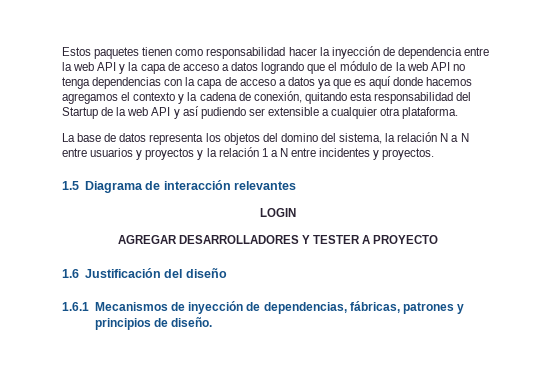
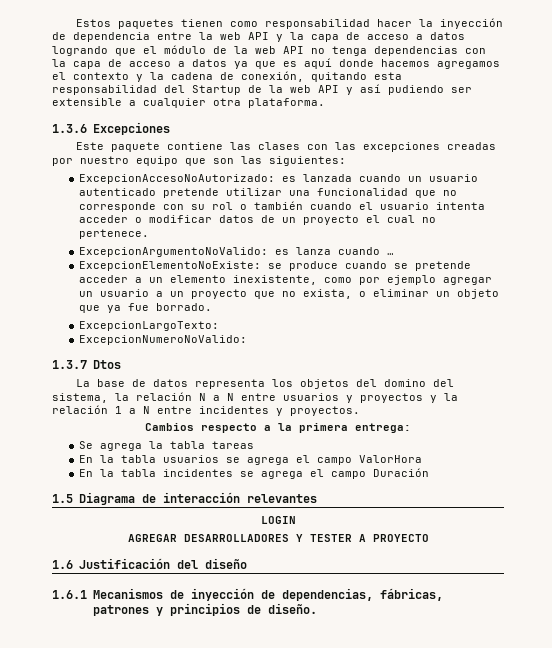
+ 1.3.6 Excepciones
+ Este paquete contiene las clases con las excepciones creadas por nuestro equipo que son las siguientes:
+ ExcepcionAccesoNoAutorizado: es lanzada cuando un usuario autenticado pretende utilizar una funcionalidad que no corresponde con su rol o también cuando el usuario intenta acceder o modificar datos de un proyecto el cual no pertenece.
+ ExcepcionArgumentoNoValido: es lanza cuando …
+ ExcepcionElementoNoExiste: se produce cuando se pretende acceder a un elemento inexistente, como por ejemplo agregar un usuario a un proyecto que no exista, o eliminar un objeto que ya fue borrado.
+ ExcepcionLargoTexto:
+ ExcepcionNumeroNoValido:
+ 1.3.7 Dtos
+ Cambios respecto a la primera entrega:
+ Se agrega la tabla tareas
+ En la tabla usuarios se agrega el campo ValorHora
+ En la tabla incidentes se agrega el campo Duración

